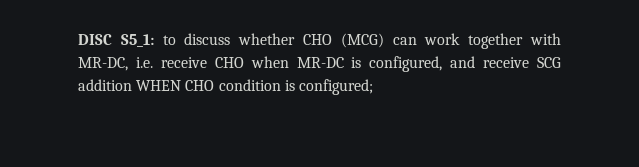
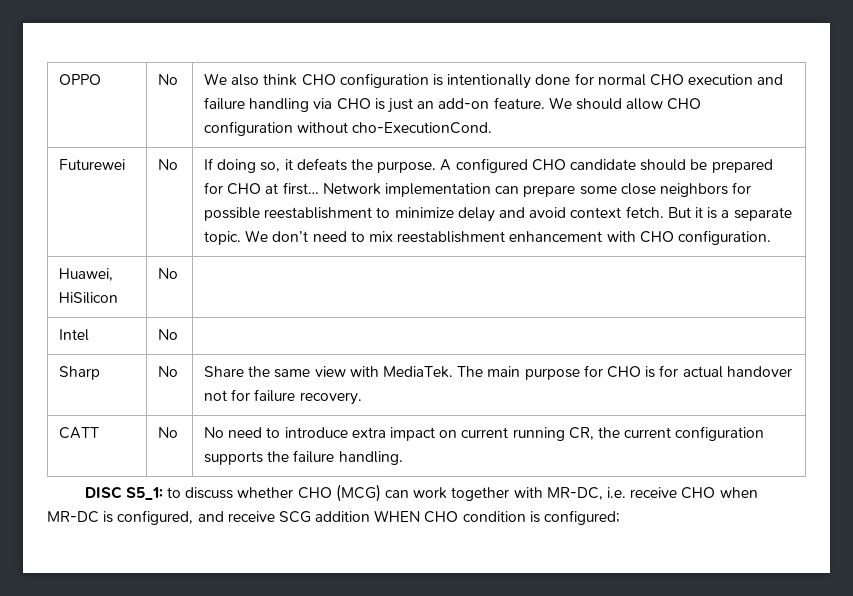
+ OPPO | No | We also think CHO configuration is intentionally done for normal CHO execution and failure handling via CHO is just an add-on feature. We should allow CHO configuration without cho-ExecutionCond.
+ Futurewei | No | If doing so, it defeats the purpose. A configured CHO candidate should be prepared for CHO at first… Network implementation can prepare some close neighbors for possible reestablishment to minimize delay and avoid context fetch. But it is a separate topic. We don’t need to mix reestablishment enhancement with CHO configuration.
+ Huawei, HiSilicon | No |
+ Intel | No |
+ Sharp | No | Share the same view with MediaTek. The main purpose for CHO is for actual handover not for failure recovery.
+ CATT | No | No need to introduce extra impact on current running CR, the current configuration supports the failure handling.

